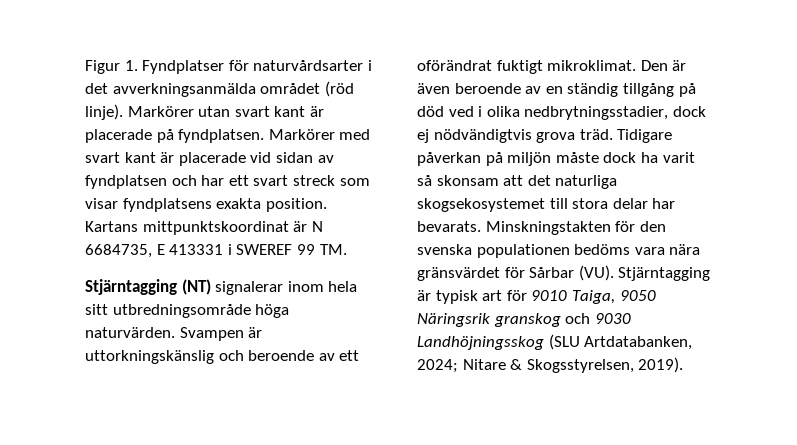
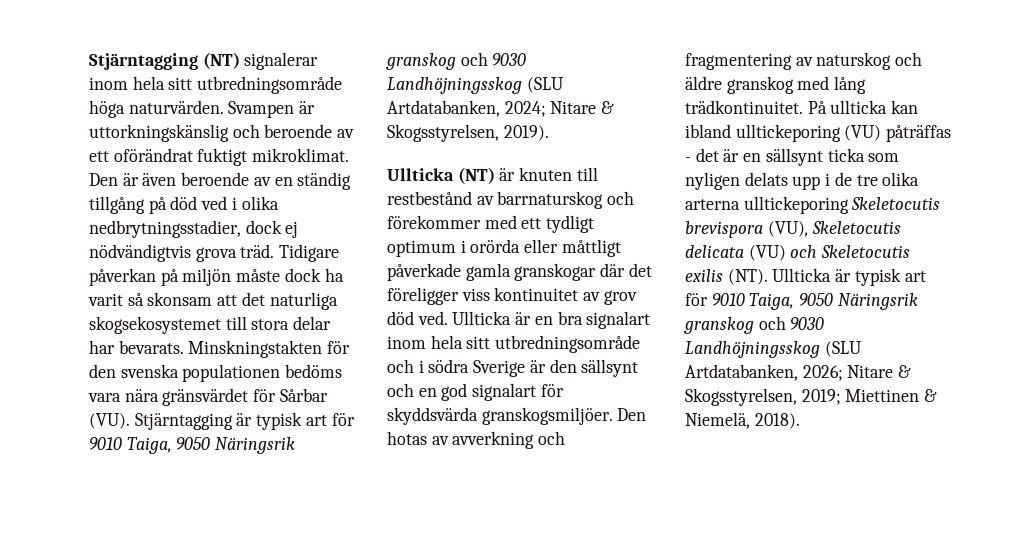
- Figur 1. Fyndplatser för naturvårdsarter i det avverkningsanmälda området (röd linje). Markörer utan svart kant är placerade på fyndplatsen. Markörer med svart kant är placerade vid sidan av fyndplatsen och har ett svart streck som visar fyndplatsens exakta position. Kartans mittpunktskoordinat är N 6684735, E 413331 i SWEREF 99 TM.
+ Ullticka (NT) är knuten till restbestånd av barrnaturskog och förekommer med ett tydligt optimum i orörda eller måttligt påverkade gamla granskogar där det föreligger viss kontinuitet av grov död ved. Ullticka är en bra signalart inom hela sitt utbredningsområde och i södra Sverige är den sällsynt och en god signalart för skyddsvärda granskogsmiljöer. Den hotas av avverkning och fragmentering av naturskog och äldre granskog med lång trädkontinuitet. På ullticka kan ibland ulltickeporing (VU) påträffas - det är en sällsynt ticka som nyligen delats upp i de tre olika arterna ulltickeporing Skeletocutis brevispora (VU), Skeletocutis delicata (VU) och Skeletocutis exilis (NT). Ullticka är typisk art för 9010 Taiga, 9050 Näringsrik granskog och 9030 Landhöjningsskog (SLU Artdatabanken, 2026; Nitare & Skogsstyrelsen, 2019; Miettinen & Niemelä, 2018).

